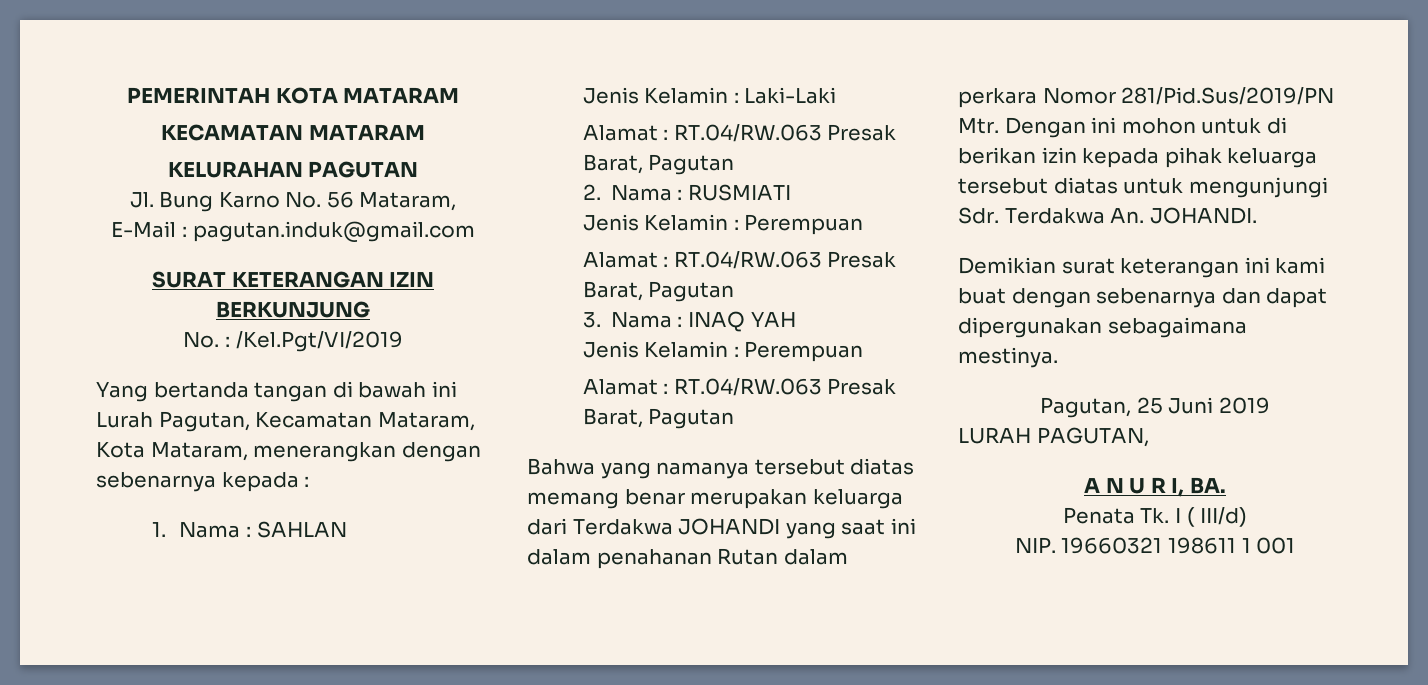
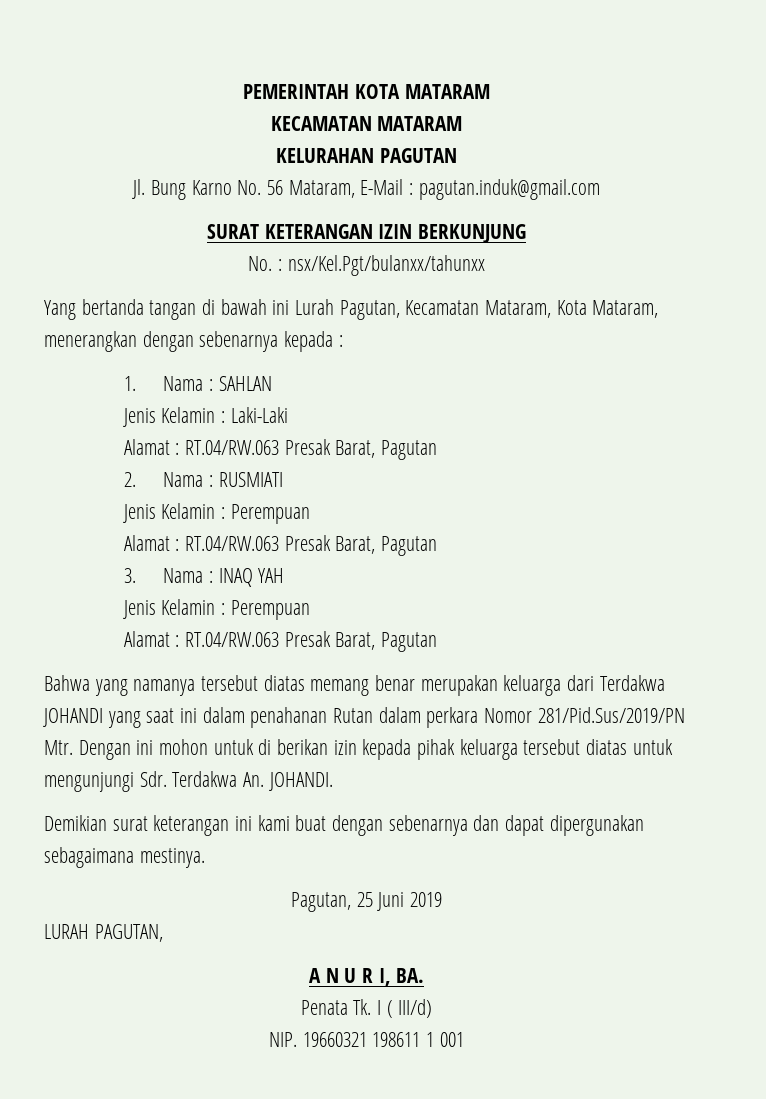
- No. : /Kel.Pgt/VI/2019
+ No. : nsx/Kel.Pgt/bulanxx/tahunxx

